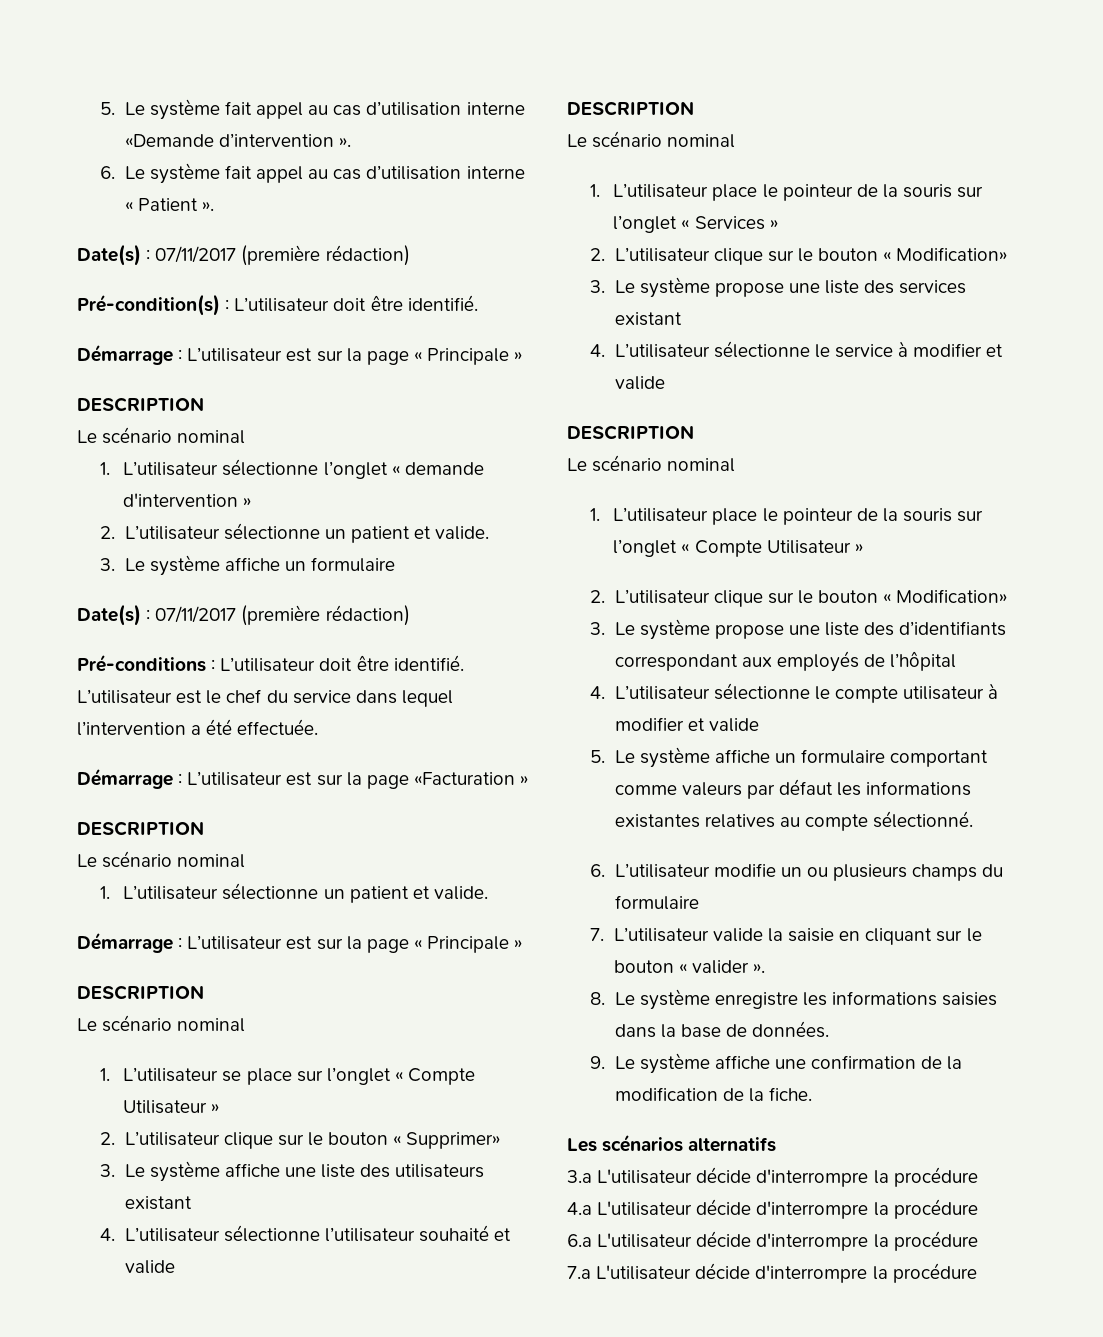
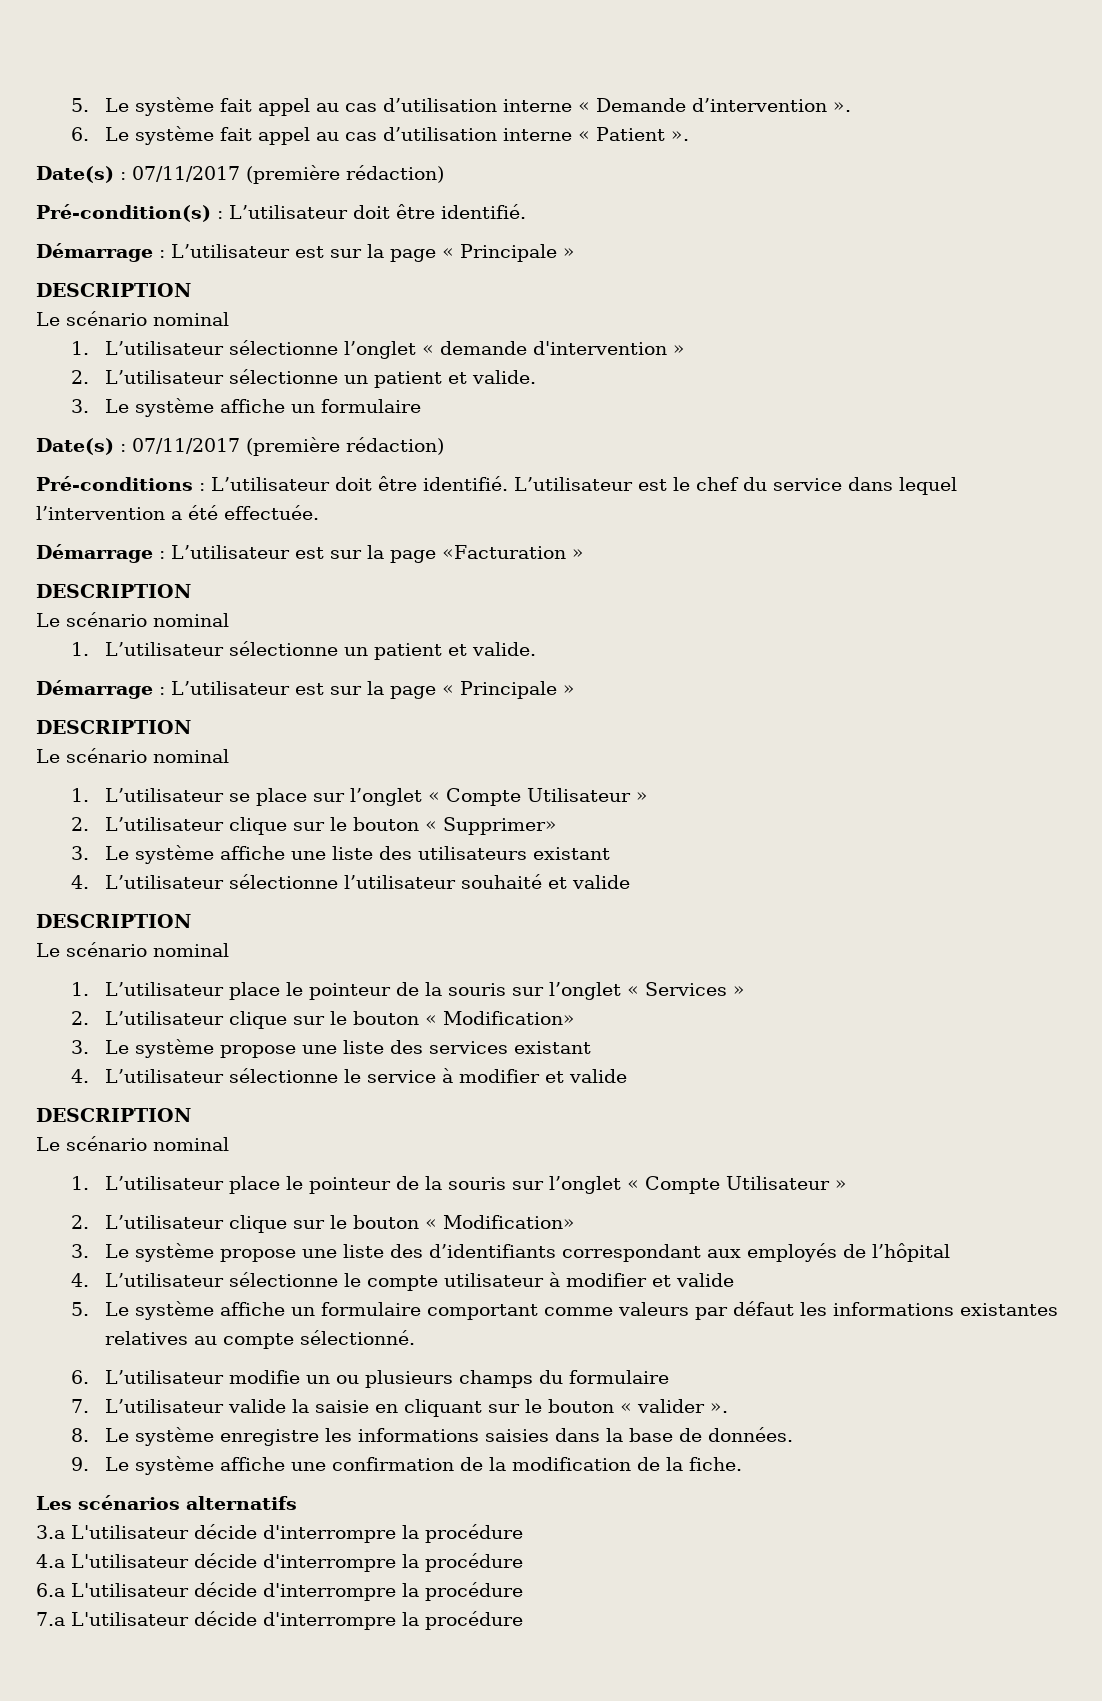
- 5. Le système fait appel au cas d’utilisation interne «Demande d’intervention ».
+ 5. Le système fait appel au cas d’utilisation interne « Demande d’intervention ».

